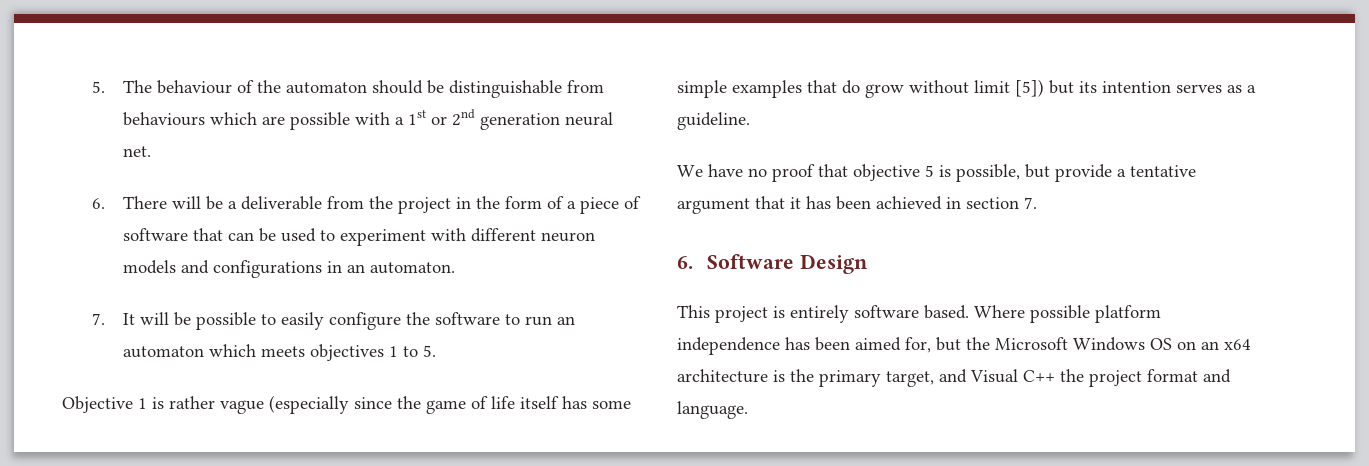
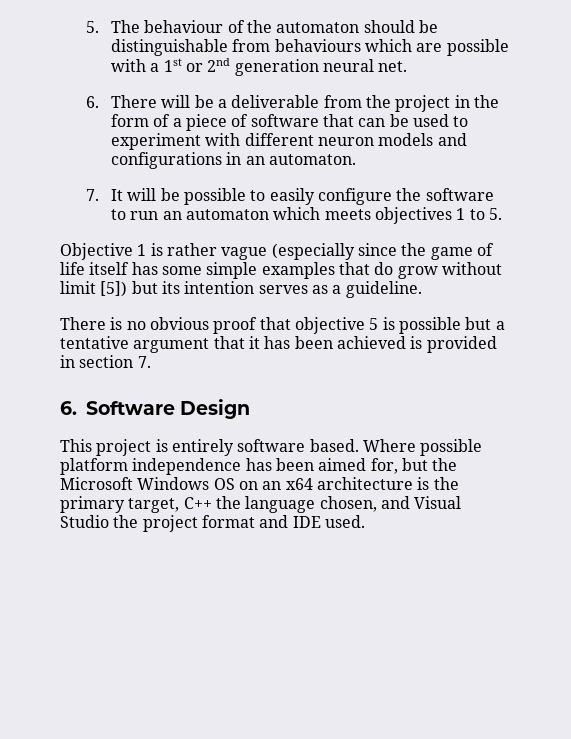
- We have no proof that objective 5 is possible, but provide a tentative argument that it has been achieved in section 7.
+ There is no obvious proof that objective 5 is possible but a tentative argument that it has been achieved is provided in section 7.
- Where possible platform independence has been aimed for, but the Microsoft Windows OS on an x64 architecture is the primary target, and Visual C++ the project format and language.
+ Where possible platform independence has been aimed for, but the Microsoft Windows OS on an x64 architecture is the primary target, C++ the language chosen, and Visual Studio the project format and IDE used.

